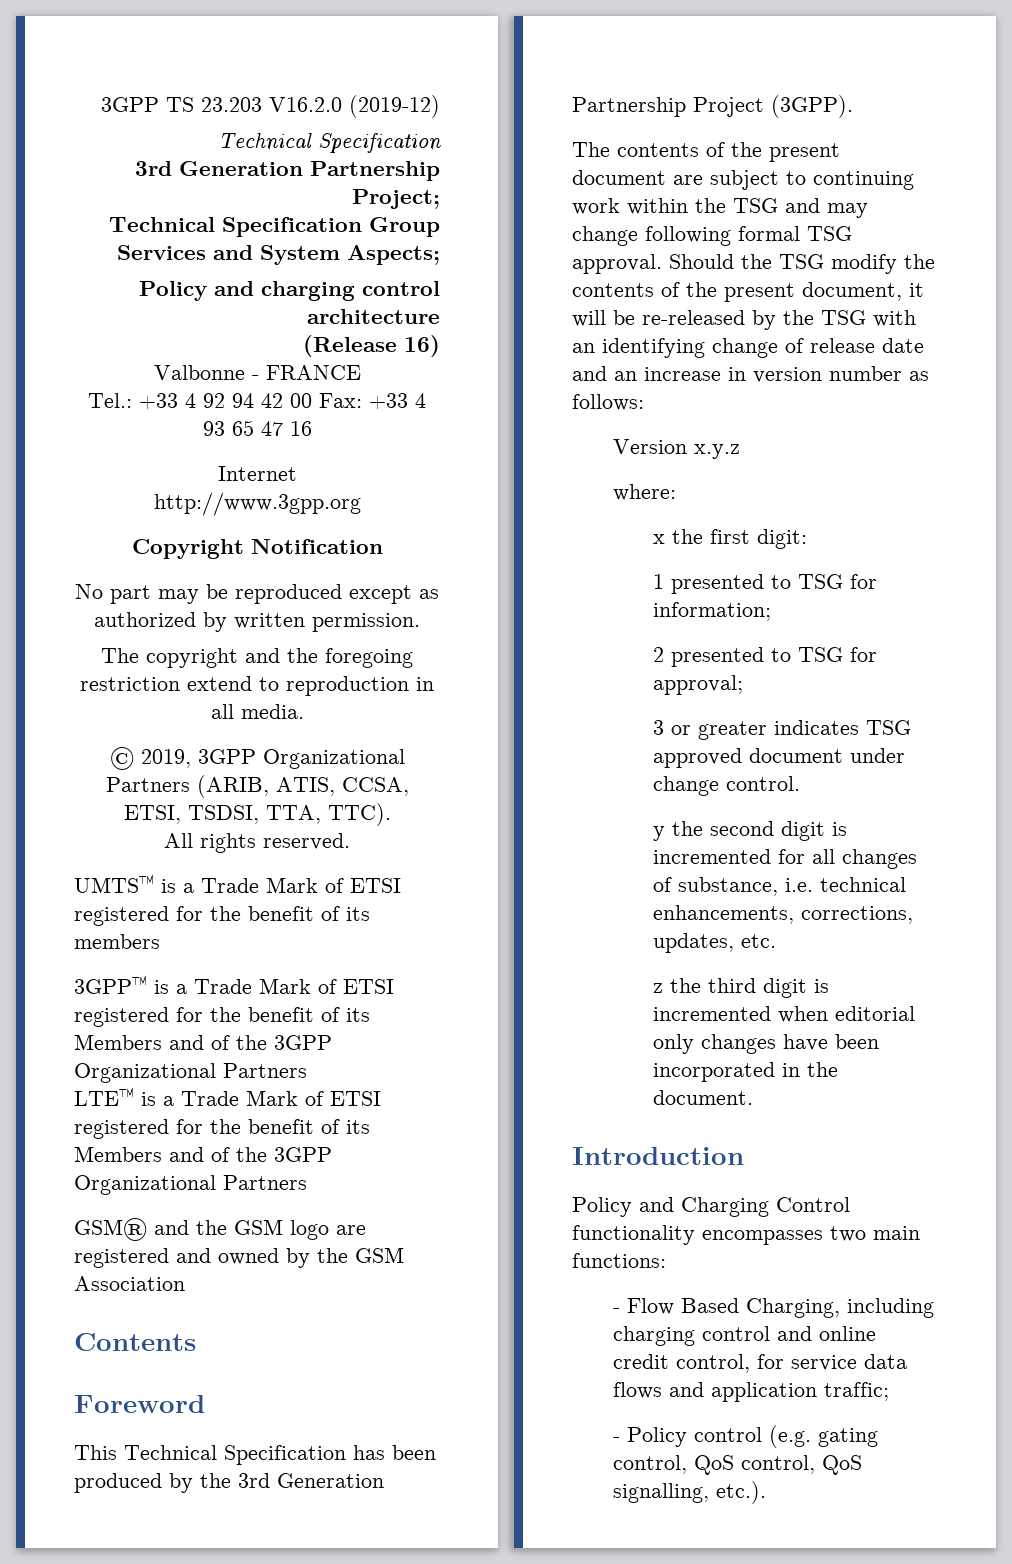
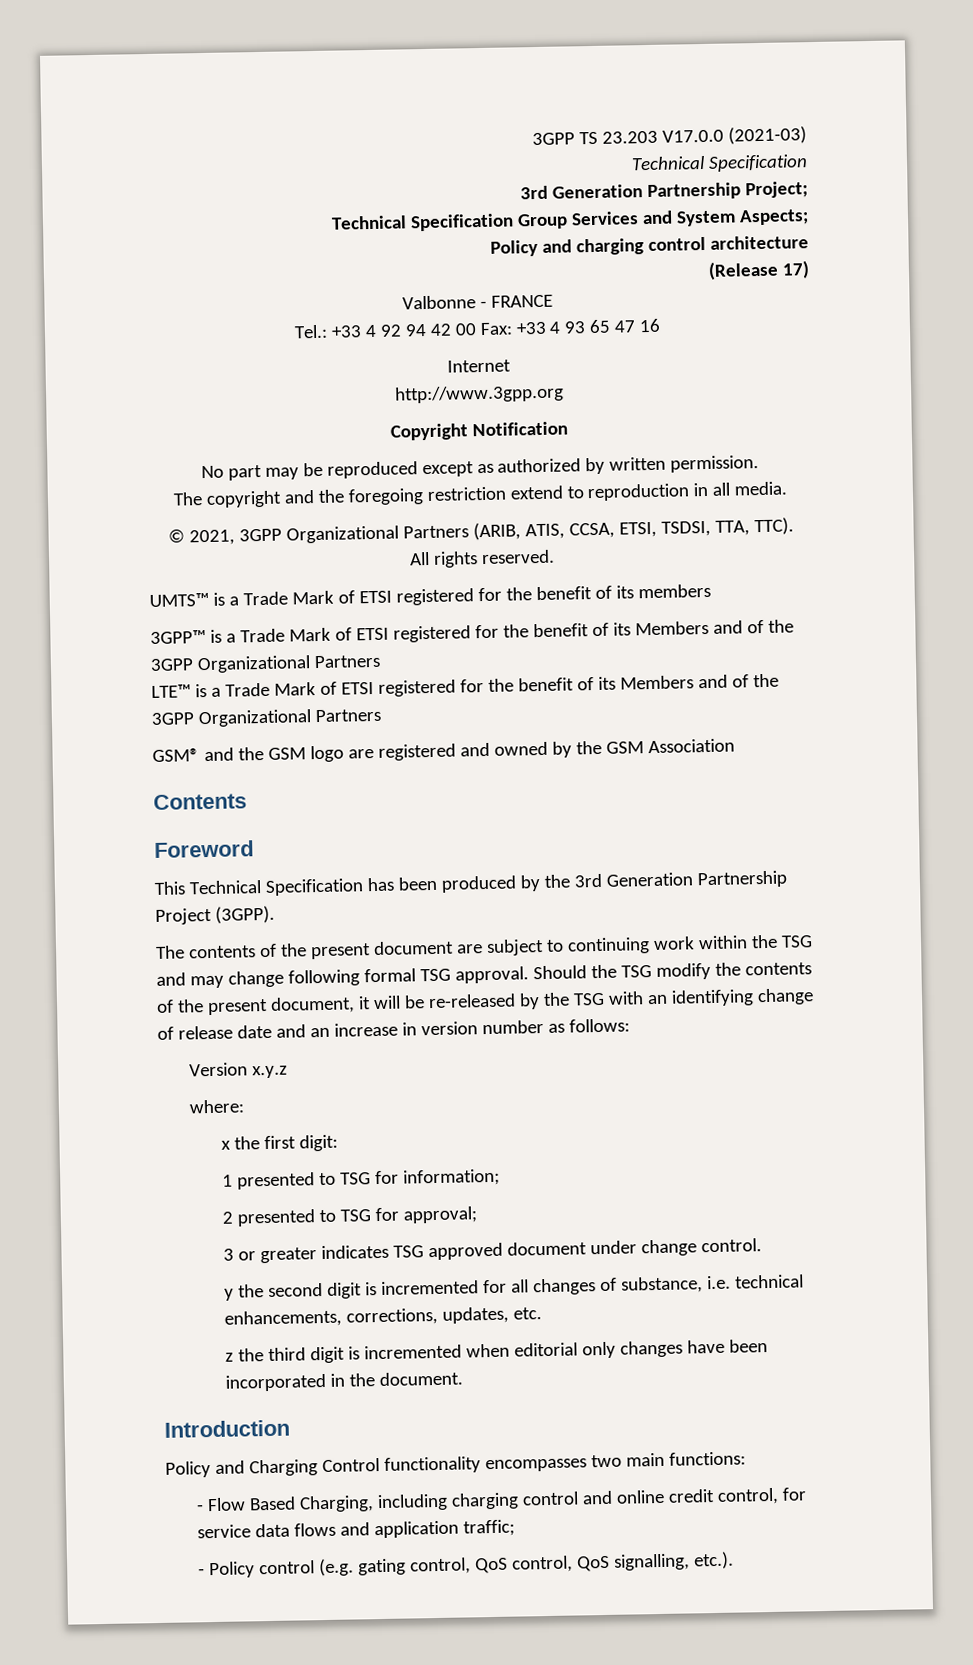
- 3GPP TS 23.203 V16.2.0 (2019-12)
+ 3GPP TS 23.203 V17.0.0 (2021-03)
- (Release 16)
+ (Release 17)
- © 2019, 3GPP Organizational Partners (ARIB, ATIS, CCSA, ETSI, TSDSI, TTA, TTC).
+ © 2021, 3GPP Organizational Partners (ARIB, ATIS, CCSA, ETSI, TSDSI, TTA, TTC).

